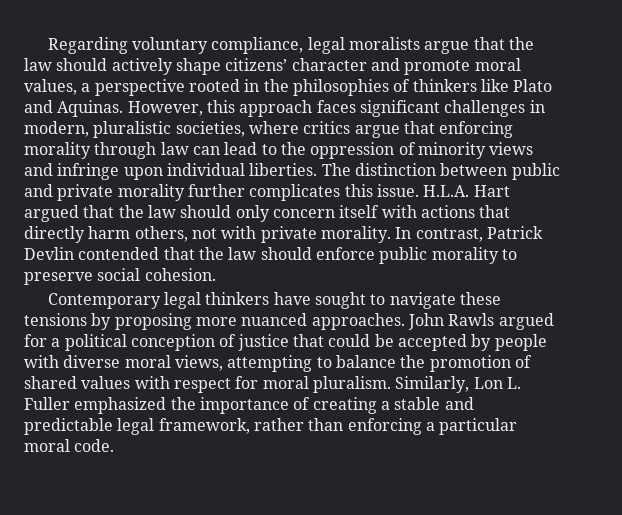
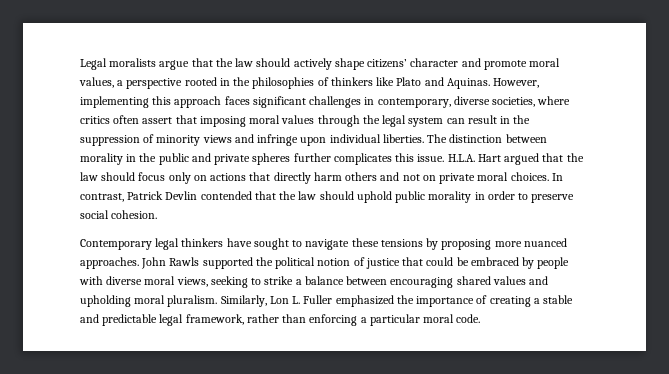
- Regarding voluntary compliance, legal moralists argue that the law should actively shape citizens’ character and promote moral values, a perspective rooted in the philosophies of thinkers like Plato and Aquinas.
+ Legal moralists argue that the law should actively shape citizens’ character and promote moral values, a perspective rooted in the philosophies of thinkers like Plato and Aquinas.
- However, this approach faces significant challenges in modern, pluralistic societies, where critics argue that enforcing morality through law can lead to the oppression of minority views and infringe upon individual liberties.
+ However, implementing this approach faces significant challenges in contemporary, diverse societies, where critics often assert that imposing moral values through the legal system can result in the suppression of minority views and infringe upon individual liberties.
- The distinction between public and private morality further complicates this issue.
+ The distinction between morality in the public and private spheres further complicates this issue.
- H.L.A. Hart argued that the law should only concern itself with actions that directly harm others, not with private morality.
+ H.L.A. Hart argued that the law should focus only on actions that directly harm others and not on private moral choices.
- In contrast, Patrick Devlin contended that the law should enforce public morality to preserve social cohesion.
+ In contrast, Patrick Devlin contended that the law should uphold public morality in order to preserve social cohesion.
- John Rawls argued for a political conception of justice that could be accepted by people with diverse moral views, attempting to balance the promotion of shared values with respect for moral pluralism.
+ John Rawls supported the political notion of justice that could be embraced by people with diverse moral views, seeking to strike a balance between encouraging shared values and upholding moral pluralism.

